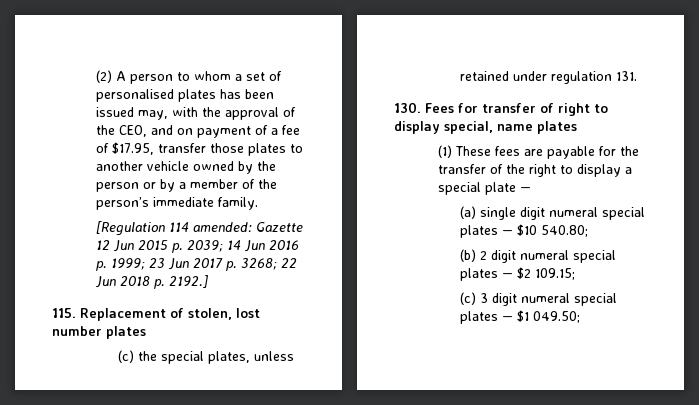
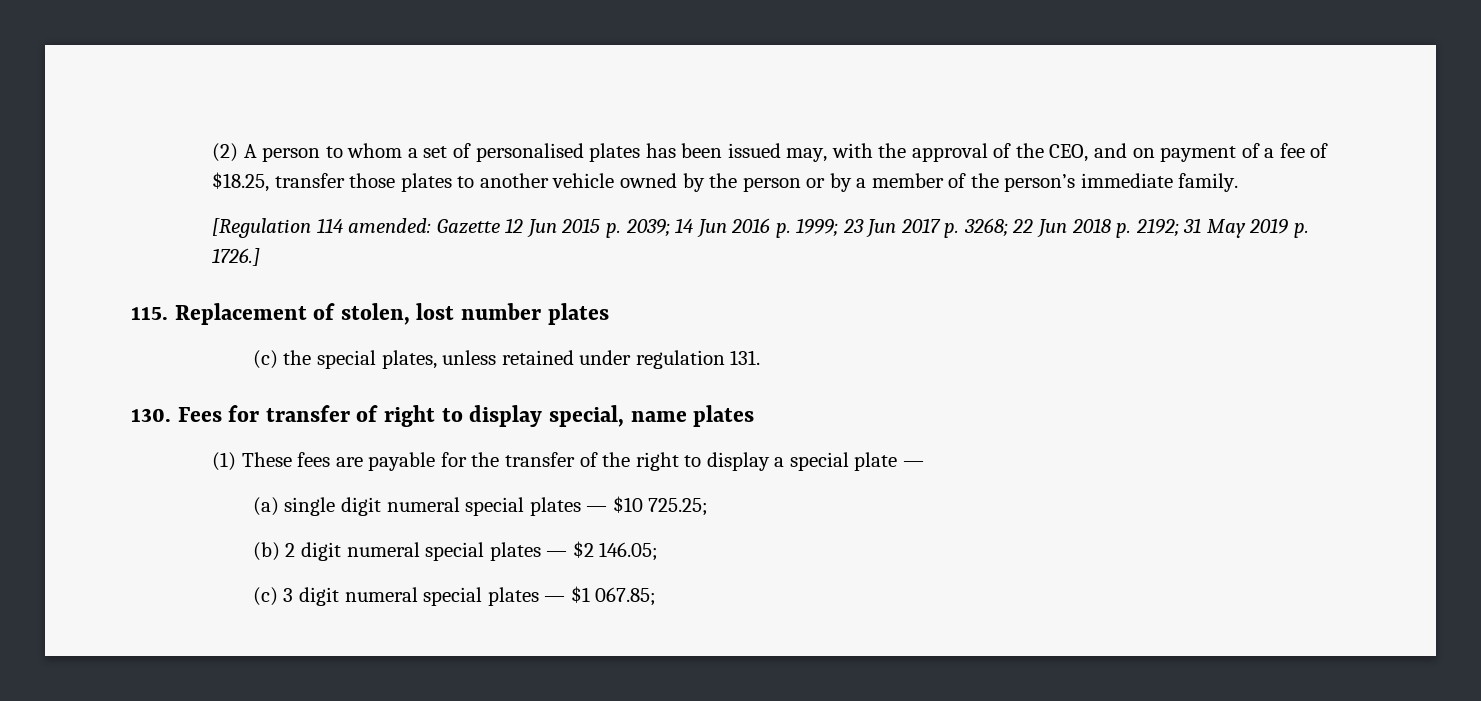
- (2) A person to whom a set of personalised plates has been issued may, with the approval of the CEO, and on payment of a fee of $17.95, transfer those plates to another vehicle owned by the person or by a member of the person’s immediate family.
+ (2) A person to whom a set of personalised plates has been issued may, with the approval of the CEO, and on payment of a fee of $18.25, transfer those plates to another vehicle owned by the person or by a member of the person’s immediate family.
- [Regulation 114 amended: Gazette 12 Jun 2015 p. 2039; 14 Jun 2016 p. 1999; 23 Jun 2017 p. 3268; 22 Jun 2018 p. 2192.]
+ [Regulation 114 amended: Gazette 12 Jun 2015 p. 2039; 14 Jun 2016 p. 1999; 23 Jun 2017 p. 3268; 22 Jun 2018 p. 2192; 31 May 2019 p. 1726.]
- (a) single digit numeral special plates — $10 540.80;
+ (a) single digit numeral special plates — $10 725.25;
- (b) 2 digit numeral special plates — $2 109.15;
+ (b) 2 digit numeral special plates — $2 146.05;
- (c) 3 digit numeral special plates — $1 049.50;
+ (c) 3 digit numeral special plates — $1 067.85;

